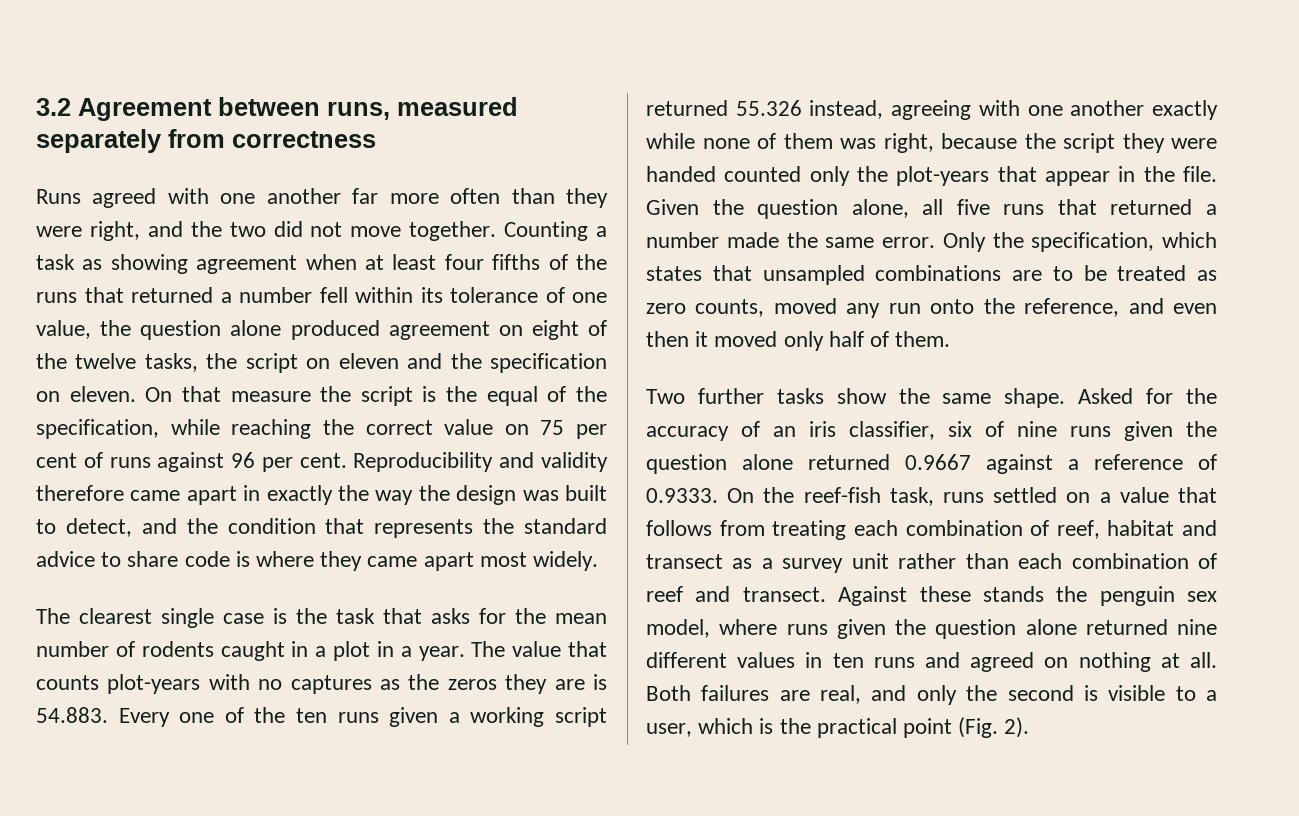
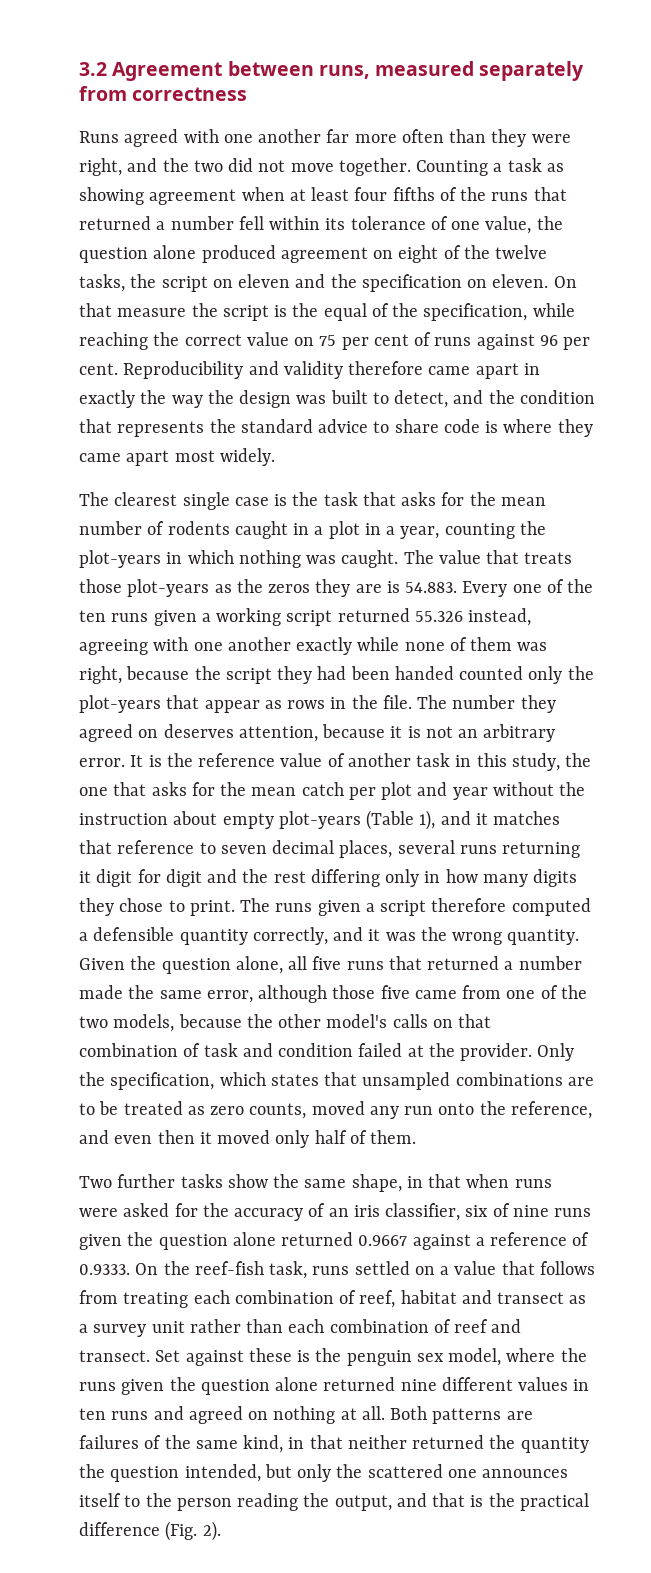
- The clearest single case is the task that asks for the mean number of rodents caught in a plot in a year. The value that counts plot-years with no captures as the zeros they are is 54.883. Every one of the ten runs given a working script returned 55.326 instead, agreeing with one another exactly while none of them was right, because the script they were handed counted only the plot-years that appear in the file.
+ The clearest single case is the task that asks for the mean number of rodents caught in a plot in a year, counting the plot-years in which nothing was caught. The value that treats those plot-years as the zeros they are is 54.883. Every one of the ten runs given a working script returned 55.326 instead, agreeing with one another exactly while none of them was right, because the script they had been handed counted only the plot-years that appear as rows in the file.
+ The number they agreed on deserves attention, because it is not an arbitrary error. It is the reference value of another task in this study, the one that asks for the mean catch per plot and year without the instruction about empty plot-years (Table 1), and it matches that reference to seven decimal places, several runs returning it digit for digit and the rest differing only in how many digits they chose to print. The runs given a script therefore computed a defensible quantity correctly, and it was the wrong quantity.
- Given the question alone, all five runs that returned a number made the same error.
+ Given the question alone, all five runs that returned a number made the same error, although those five came from one of the two models, because the other model's calls on that combination of task and condition failed at the provider.
- Two further tasks show the same shape. Asked for the accuracy of an iris classifier, six of nine runs given the question alone returned 0.9667 against a reference of 0.9333. On the reef-fish task, runs settled on a value that follows from treating each combination of reef, habitat and transect as a survey unit rather than each combination of reef and transect.
+ Two further tasks show the same shape, in that when runs were asked for the accuracy of an iris classifier, six of nine runs given the question alone returned 0.9667 against a reference of 0.9333. On the reef-fish task, runs settled on a value that follows from treating each combination of reef, habitat and transect as a survey unit rather than each combination of reef and transect.
- Against these stands the penguin sex model, where runs given the question alone returned nine different values in ten runs and agreed on nothing at all.
+ Set against these is the penguin sex model, where the runs given the question alone returned nine different values in ten runs and agreed on nothing at all.
- Both failures are real, and only the second is visible to a user, which is the practical point (Fig. 2).
+ Both patterns are failures of the same kind, in that neither returned the quantity the question intended, but only the scattered one announces itself to the person reading the output, and that is the practical difference (Fig. 2).

